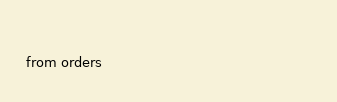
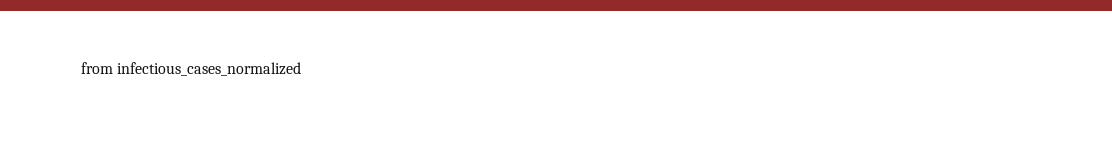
- from orders
+ from infectious_cases_normalized

